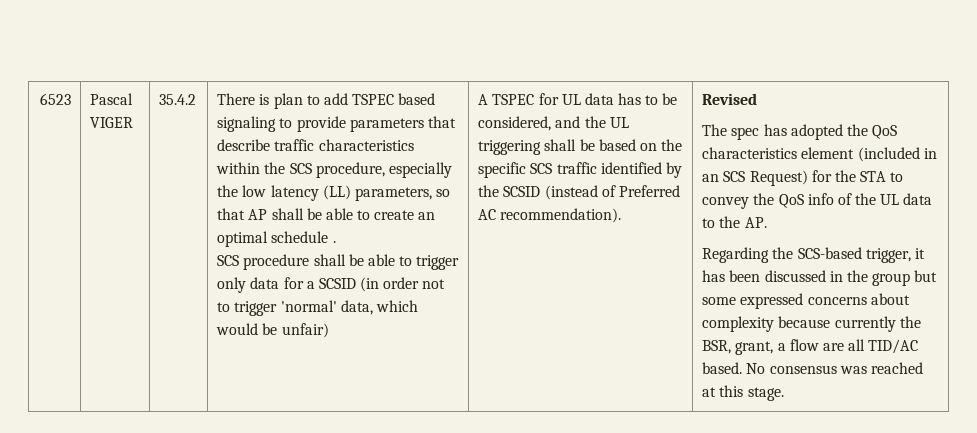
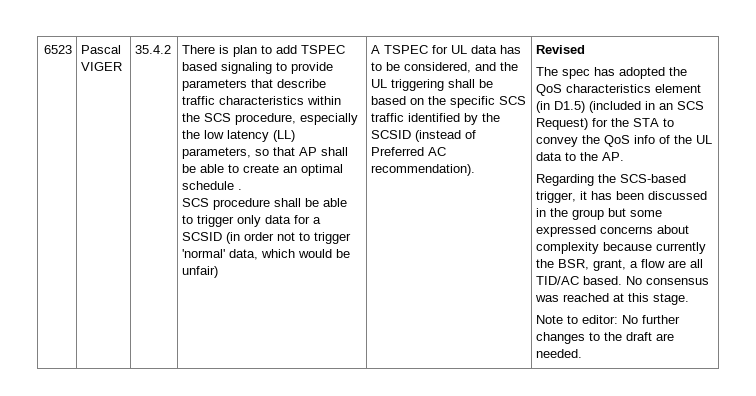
- The spec has adopted the QoS characteristics element (included in an SCS Request) for the STA to convey the QoS info of the UL data to the AP.
+ The spec has adopted the QoS characteristics element (in D1.5) (included in an SCS Request) for the STA to convey the QoS info of the UL data to the AP.
+ Note to editor: No further changes to the draft are needed.

